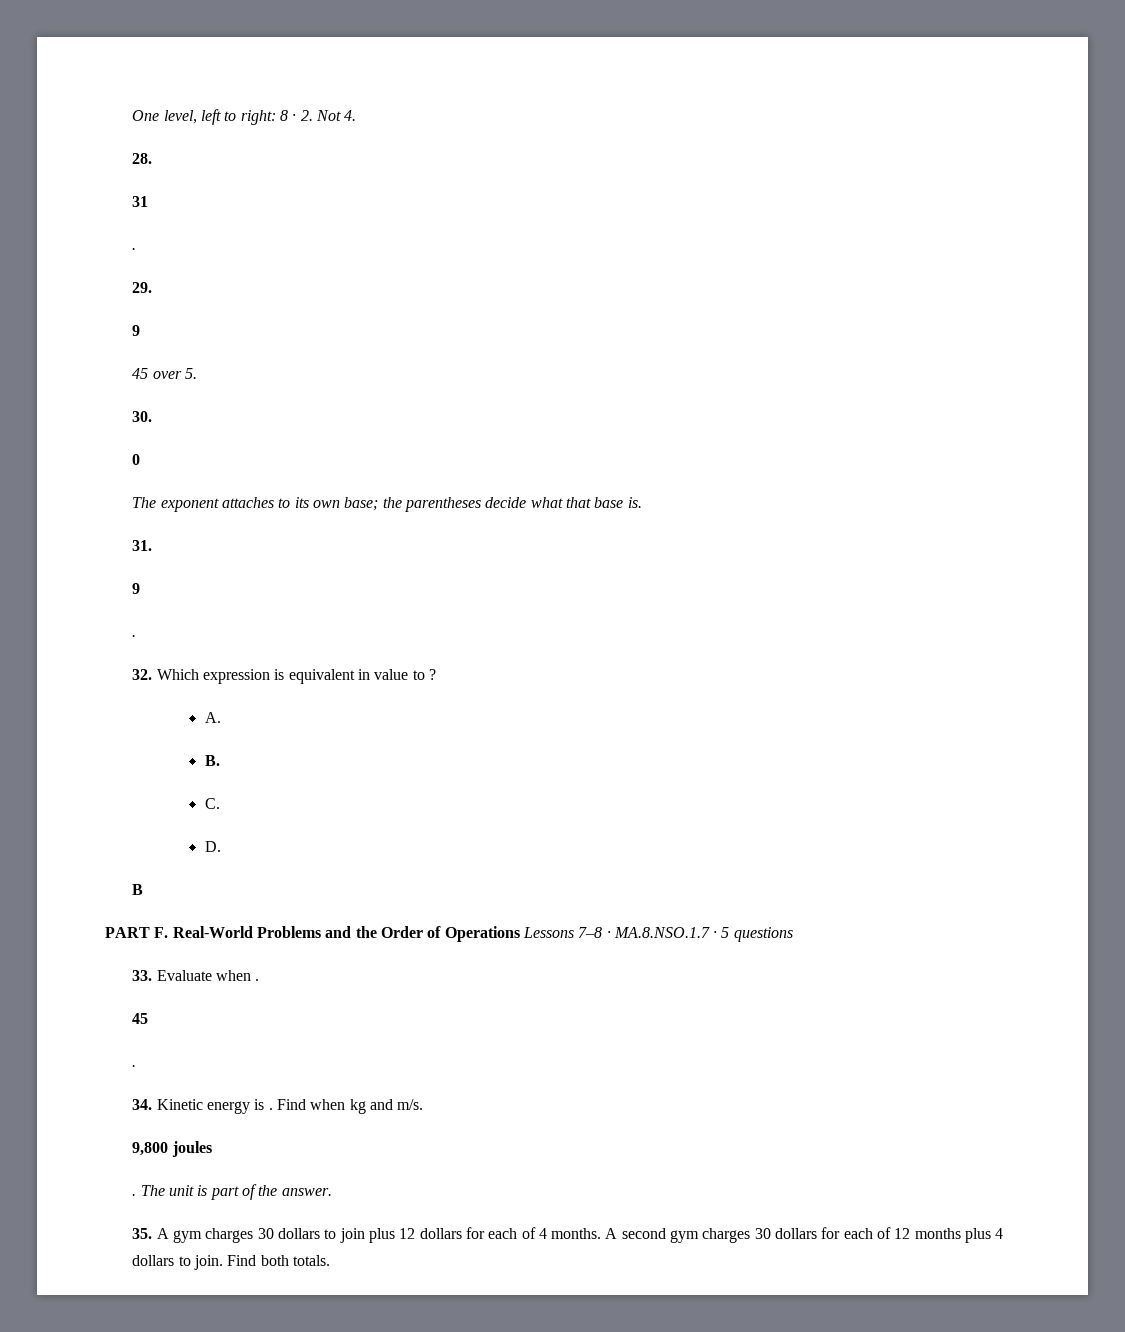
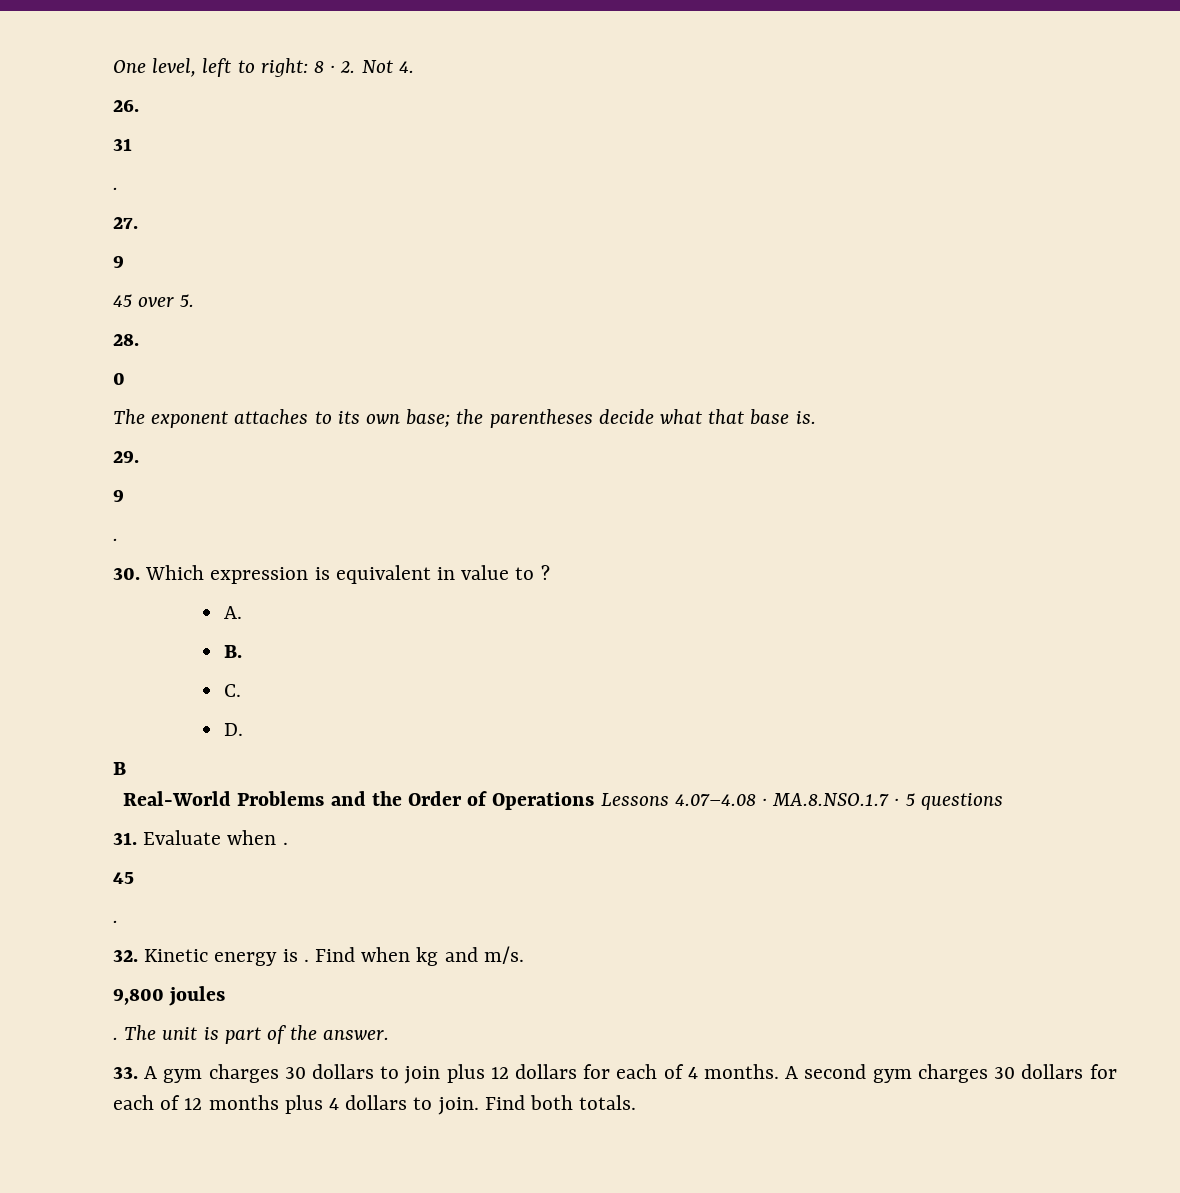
- 28.
+ 26.
- 29.
+ 27.
- 30.
+ 28.
- 31.
+ 29.
- 32. Which expression is equivalent in value to ?
+ 30. Which expression is equivalent in value to ?
- PART F. Real-World Problems and the Order of Operations Lessons 7–8 · MA.8.NSO.1.7 · 5 questions
+ Real-World Problems and the Order of Operations Lessons 4.07–4.08 · MA.8.NSO.1.7 · 5 questions
- 33. Evaluate when .
+ 31. Evaluate when .
- 34. Kinetic energy is .
+ 32. Kinetic energy is .
- 35. A gym charges 30 dollars to join plus 12 dollars for each of 4 months.
+ 33. A gym charges 30 dollars to join plus 12 dollars for each of 4 months.

